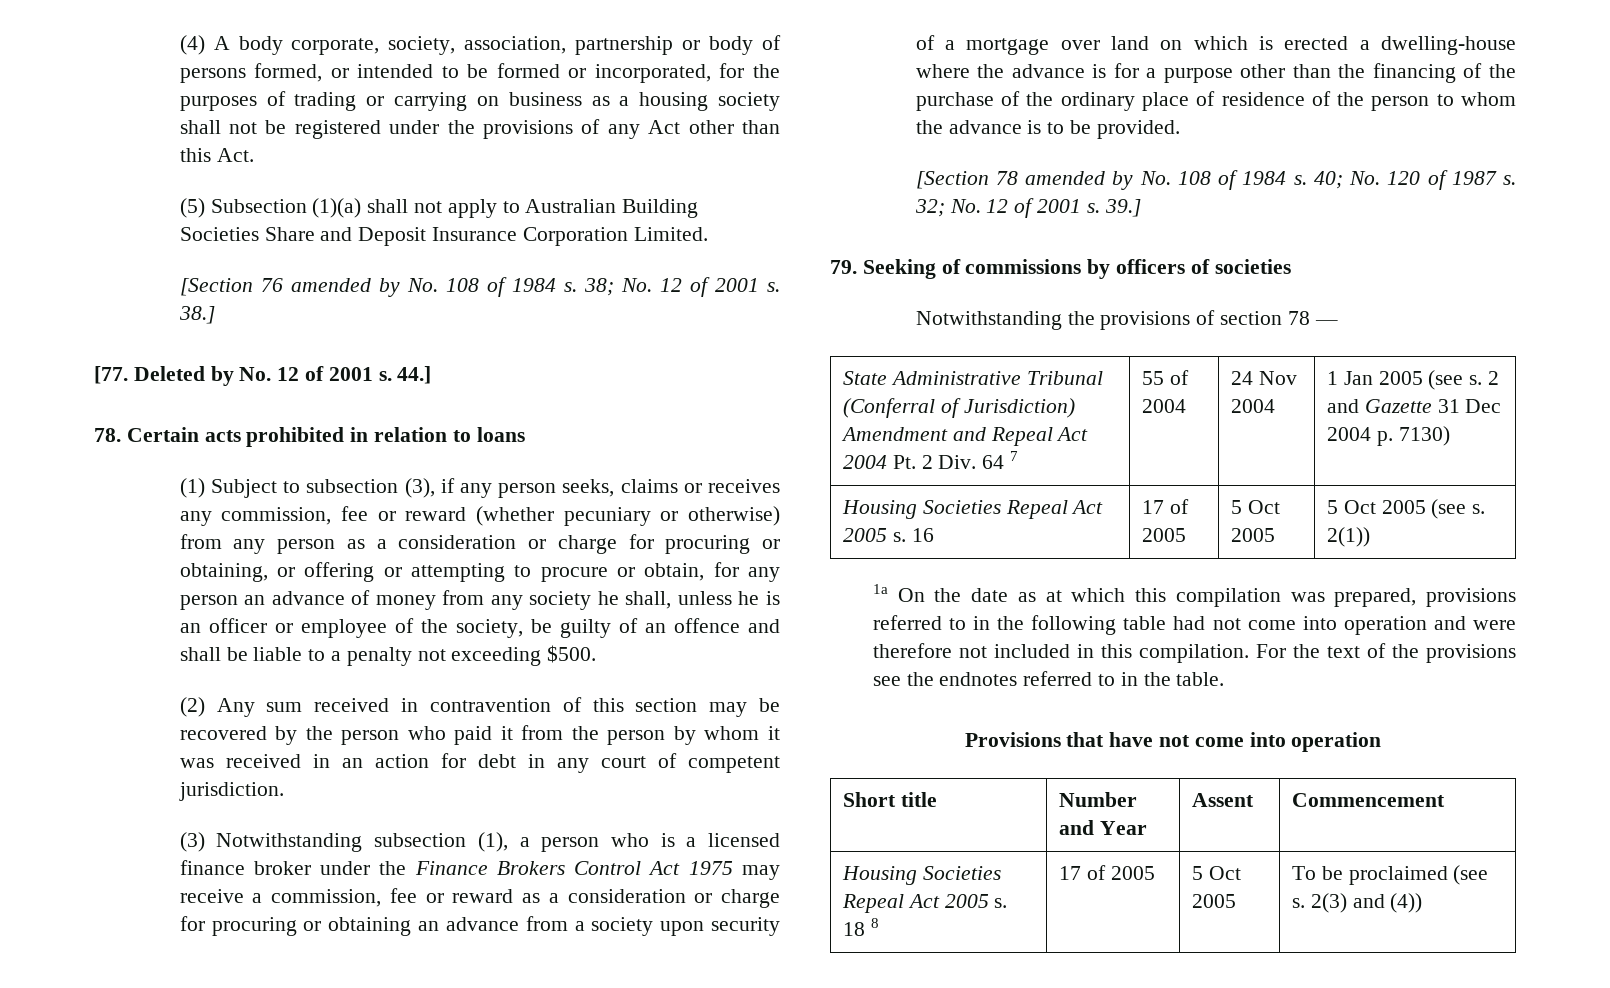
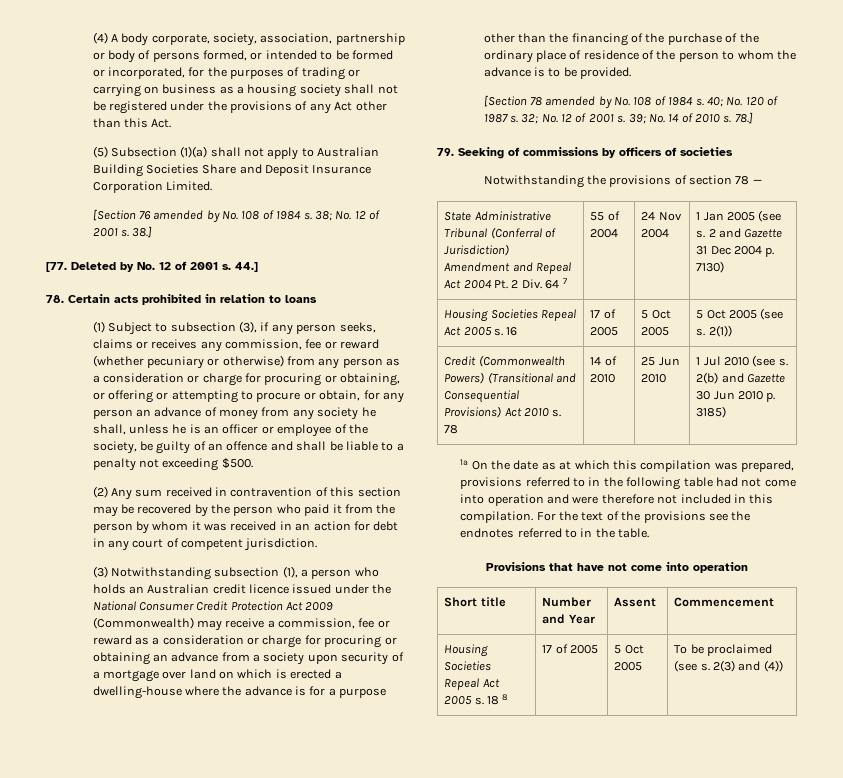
- (3) Notwithstanding subsection (1), a person who is a licensed finance broker under the Finance Brokers Control Act 1975 may receive a commission, fee or reward as a consideration or charge for procuring or obtaining an advance from a society upon security of a mortgage over land on which is erected a dwelling-house where the advance is for a purpose other than the financing of the purchase of the ordinary place of residence of the person to whom the advance is to be provided.
+ (3) Notwithstanding subsection (1), a person who holds an Australian credit licence issued under the National Consumer Credit Protection Act 2009 (Commonwealth) may receive a commission, fee or reward as a consideration or charge for procuring or obtaining an advance from a society upon security of a mortgage over land on which is erected a dwelling-house where the advance is for a purpose other than the financing of the purchase of the ordinary place of residence of the person to whom the advance is to be provided.
- 39.]
+ 39; No. 14 of 2010 s. 78.]
+ Credit (Commonwealth Powers) (Transitional and Consequential Provisions) Act 2010 s. 78 | 14 of 2010 | 25 Jun 2010 | 1 Jul 2010 (see s. 2(b) and Gazette 30 Jun 2010 p. 3185)

